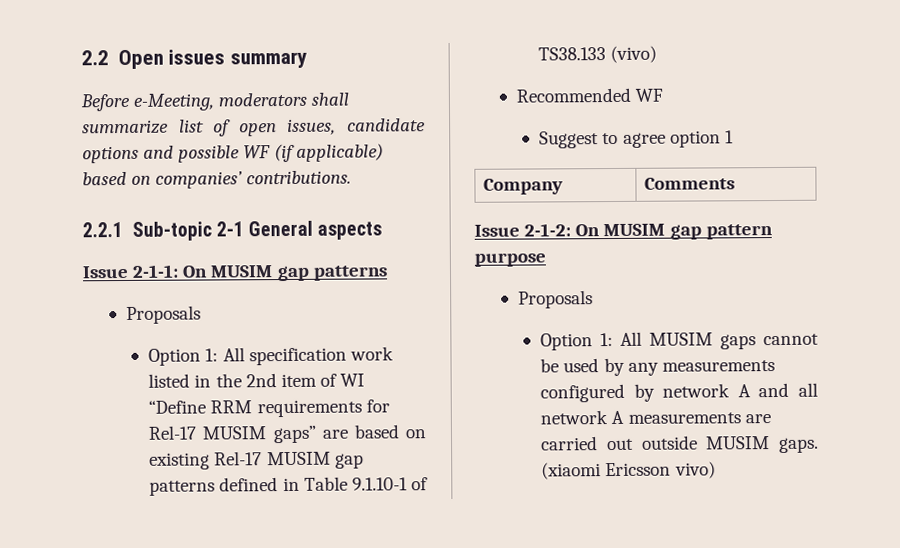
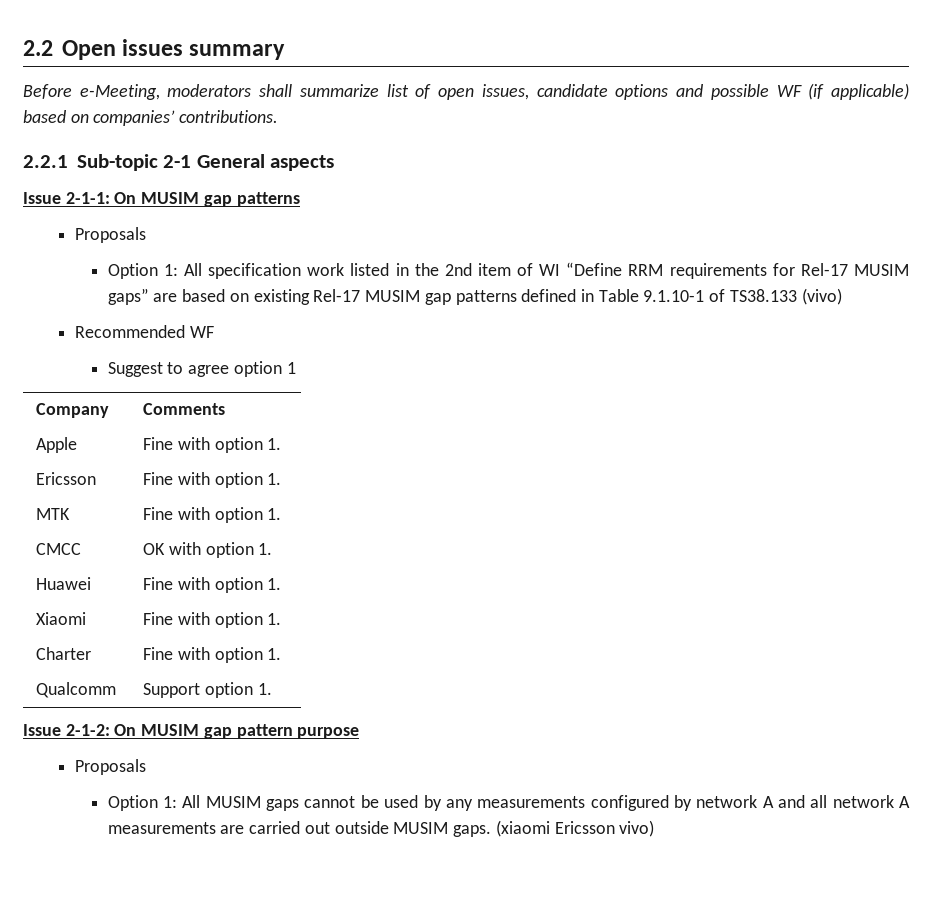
+ Apple | Fine with option 1.
+ Ericsson | Fine with option 1.
+ MTK | Fine with option 1.
+ CMCC | OK with option 1.
+ Huawei | Fine with option 1.
+ Xiaomi | Fine with option 1.
+ Charter | Fine with option 1.
+ Qualcomm | Support option 1.

